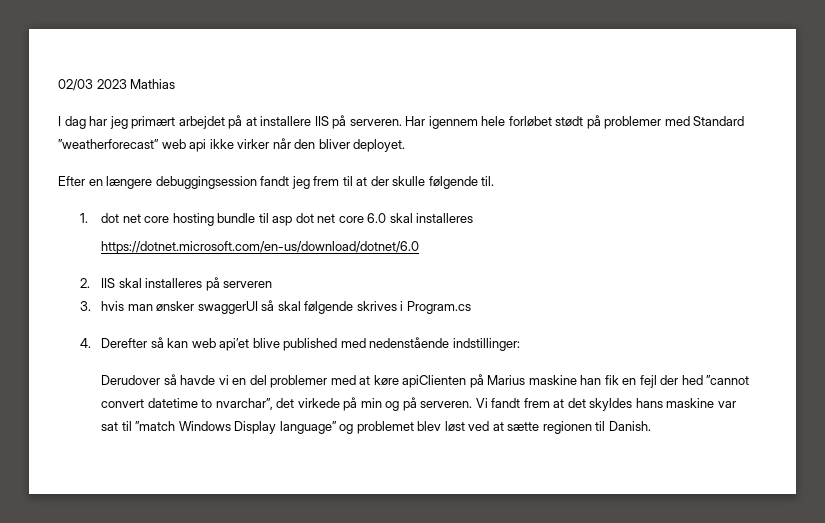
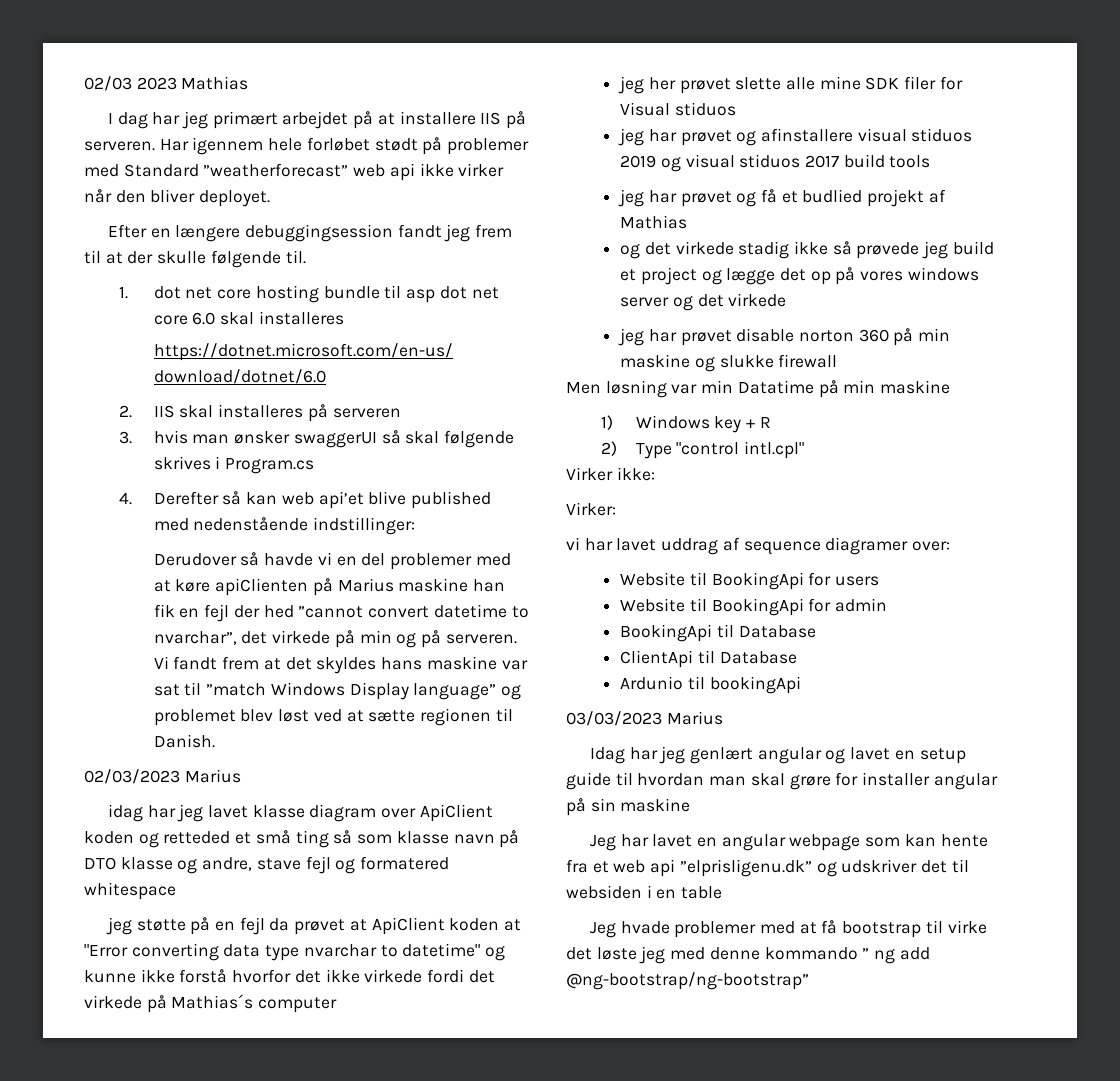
+ 02/03/2023 Marius
+ idag har jeg lavet klasse diagram over ApiClient koden og retteded et små ting så som klasse navn på DTO klasse og andre, stave fejl og formatered whitespace
+ jeg støtte på en fejl da prøvet at ApiClient koden at "Error converting data type nvarchar to datetime" og kunne ikke forstå hvorfor det ikke virkede fordi det virkede på Mathias´s computer
+ jeg her prøvet slette alle mine SDK filer for Visual stiduos
+ jeg har prøvet og afinstallere visual stiduos 2019 og visual stiduos 2017 build tools
+ jeg har prøvet og få et budlied projekt af Mathias
+ og det virkede stadig ikke så prøvede jeg build et project og lægge det op på vores windows server og det virkede
+ jeg har prøvet disable norton 360 på min maskine og slukke firewall
+ Men løsning var min Datatime på min maskine
+ 1) Windows key + R
+ 2) Type "control intl.cpl"
+ Virker ikke:
+ Virker:
+ vi har lavet uddrag af sequence diagramer over:
+ Website til BookingApi for users
+ Website til BookingApi for admin
+ BookingApi til Database
+ ClientApi til Database
+ Ardunio til bookingApi
+ 03/03/2023 Marius
+ Idag har jeg genlært angular og lavet en setup guide til hvordan man skal grøre for installer angular på sin maskine
+ Jeg har lavet en angular webpage som kan hente fra et web api ”elprisligenu.dk” og udskriver det til websiden i en table
+ Jeg hvade problemer med at få bootstrap til virke det løste jeg med denne kommando ” ng add @ng-bootstrap/ng-bootstrap”

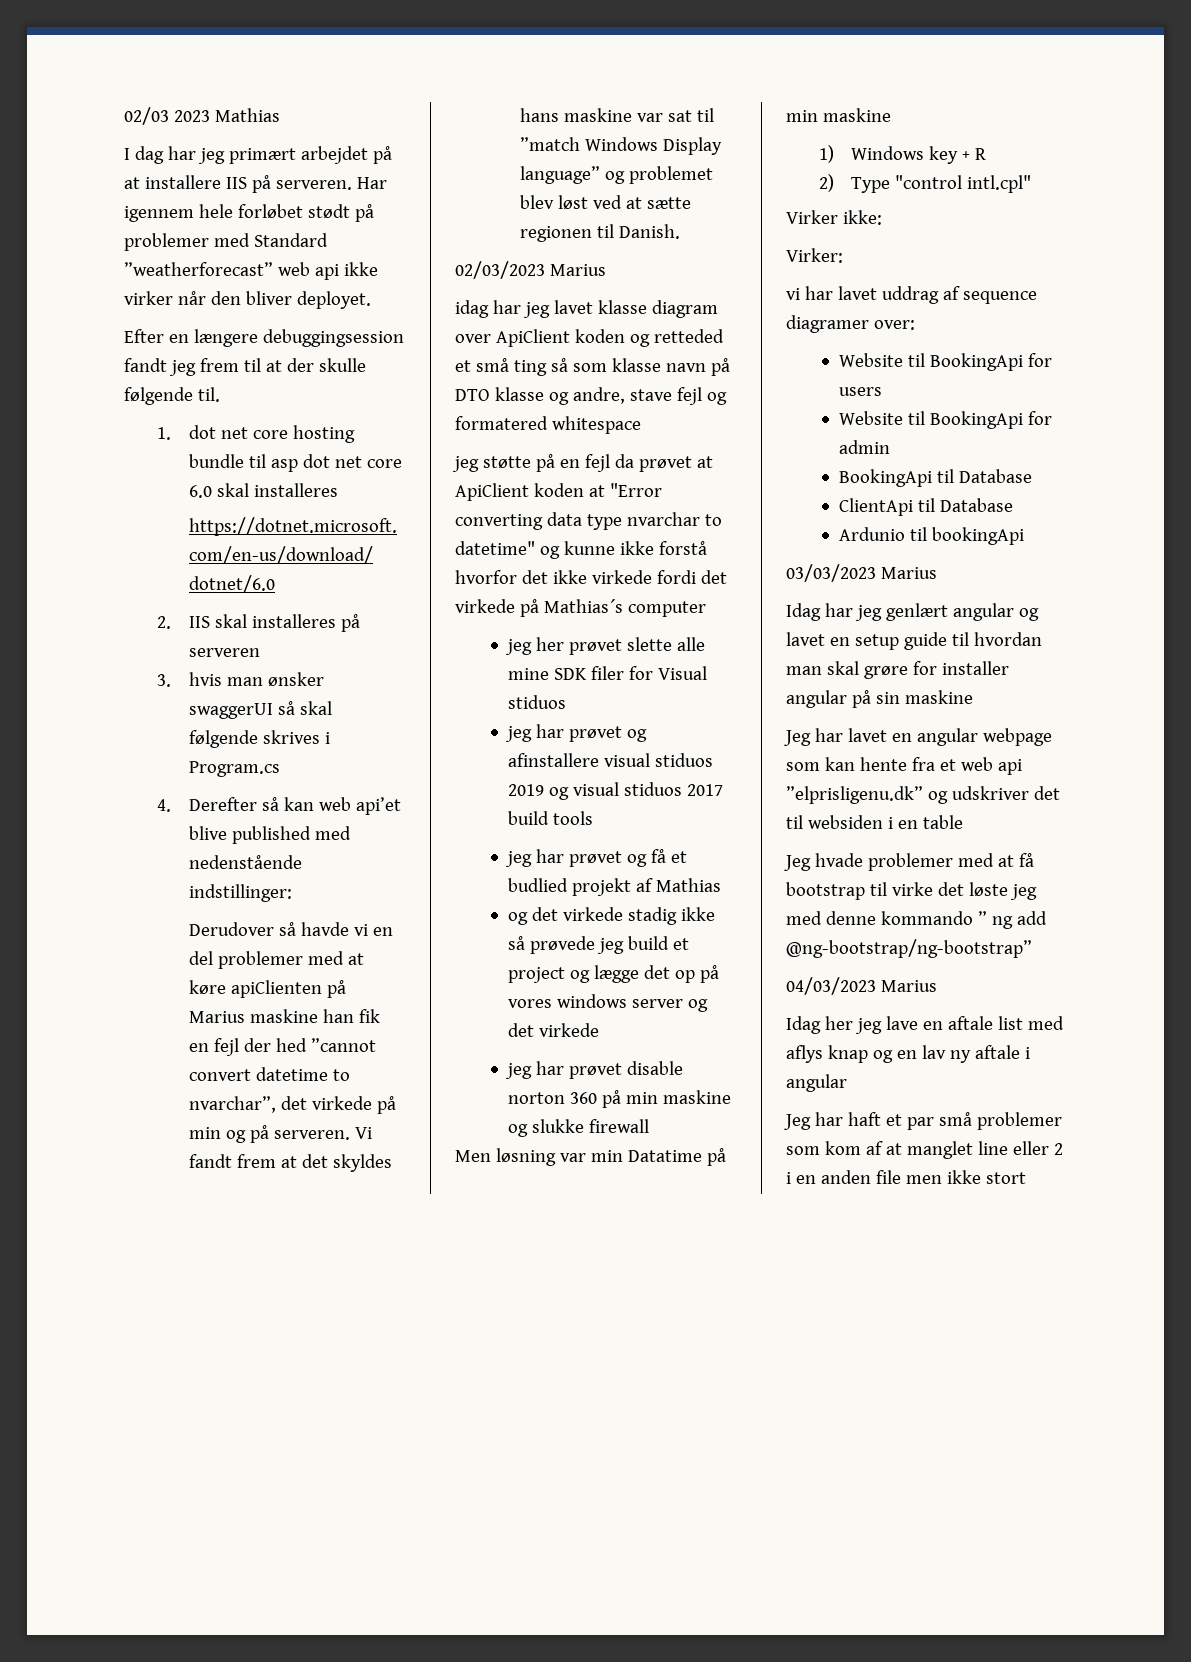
+ 04/03/2023 Marius
+ Idag her jeg lave en aftale list med aflys knap og en lav ny aftale i angular
+ Jeg har haft et par små problemer som kom af at manglet line eller 2 i en anden file men ikke stort

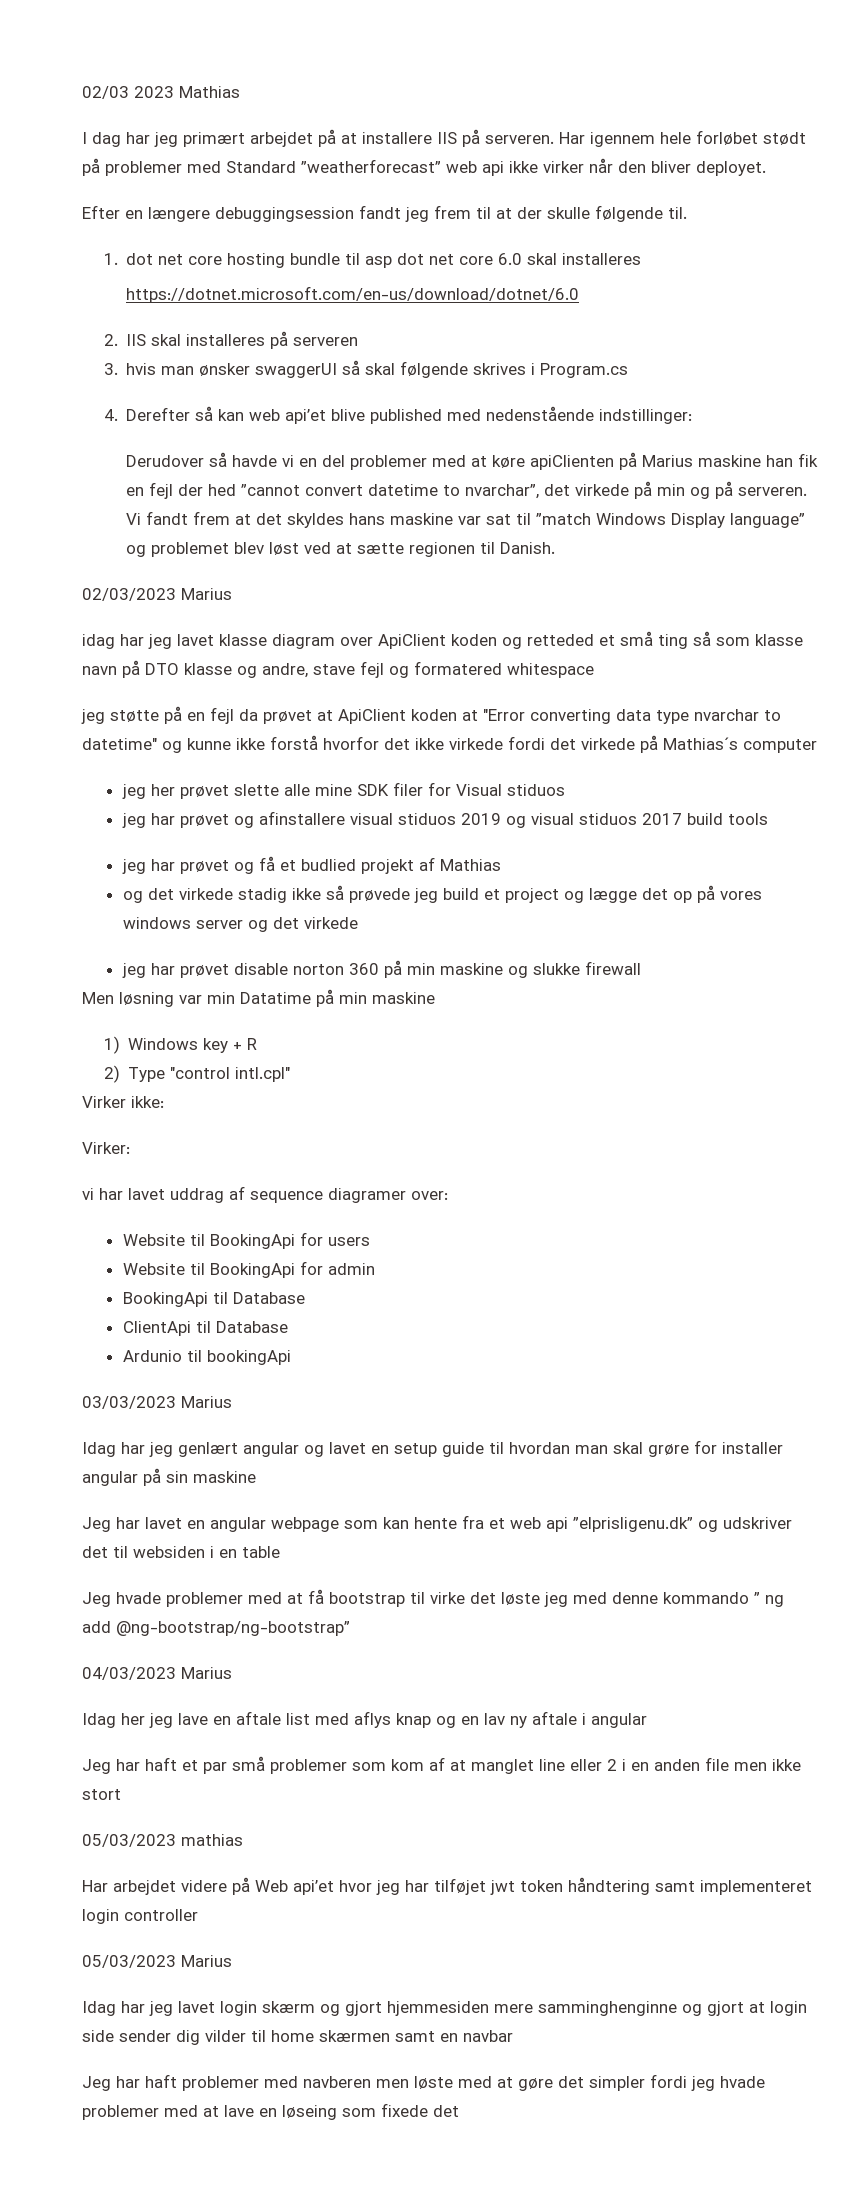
+ 05/03/2023 mathias
+ Har arbejdet videre på Web api’et hvor jeg har tilføjet jwt token håndtering samt implementeret login controller
+ 05/03/2023 Marius
+ Idag har jeg lavet login skærm og gjort hjemmesiden mere samminghenginne og gjort at login side sender dig vilder til home skærmen samt en navbar
+ Jeg har haft problemer med navberen men løste med at gøre det simpler fordi jeg hvade problemer med at lave en løseing som fixede det

